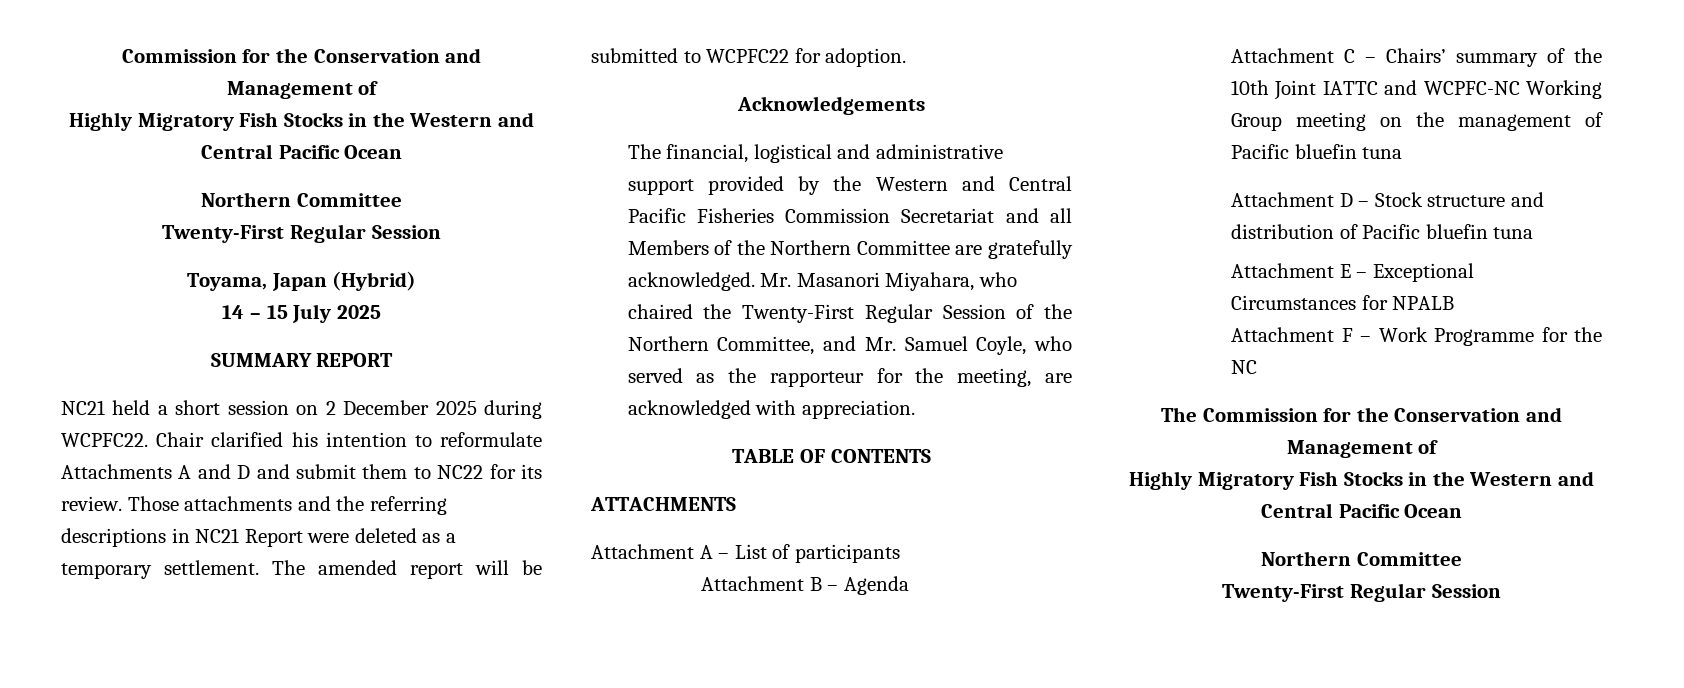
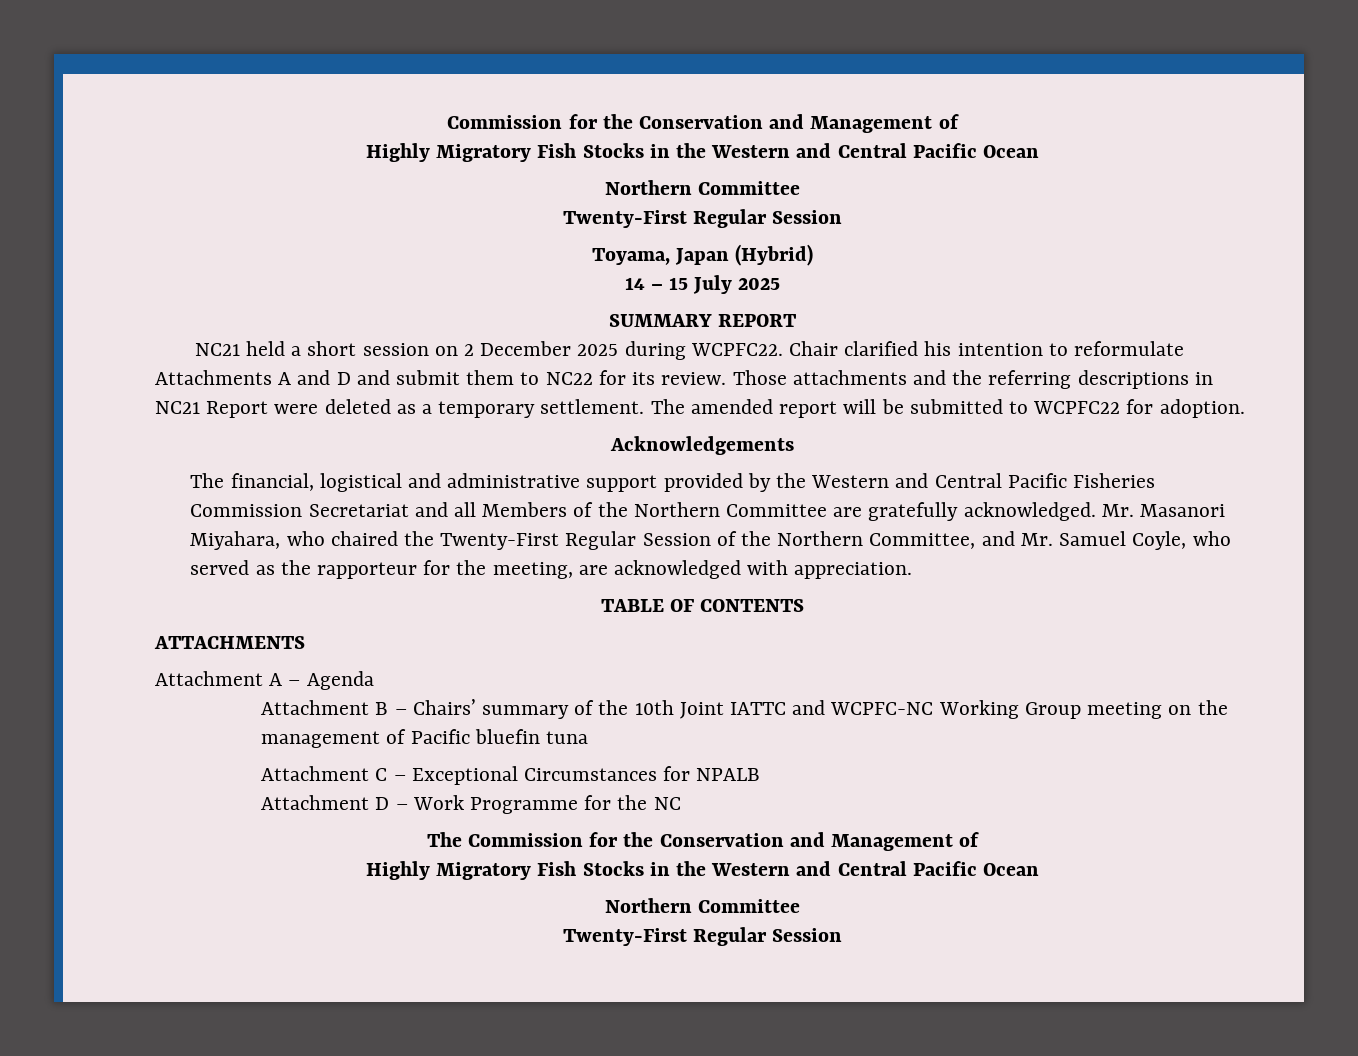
- Attachment A – List of participants
+ Attachment A – Agenda
- Attachment B – Agenda
- Attachment C – Chairs’ summary of the 10th Joint IATTC and WCPFC-NC Working Group meeting on the management of Pacific bluefin tuna
+ Attachment B – Chairs’ summary of the 10th Joint IATTC and WCPFC-NC Working Group meeting on the management of Pacific bluefin tuna
- Attachment D – Stock structure and distribution of Pacific bluefin tuna
- Attachment E – Exceptional Circumstances for NPALB
+ Attachment C – Exceptional Circumstances for NPALB
- Attachment F – Work Programme for the NC
+ Attachment D – Work Programme for the NC

